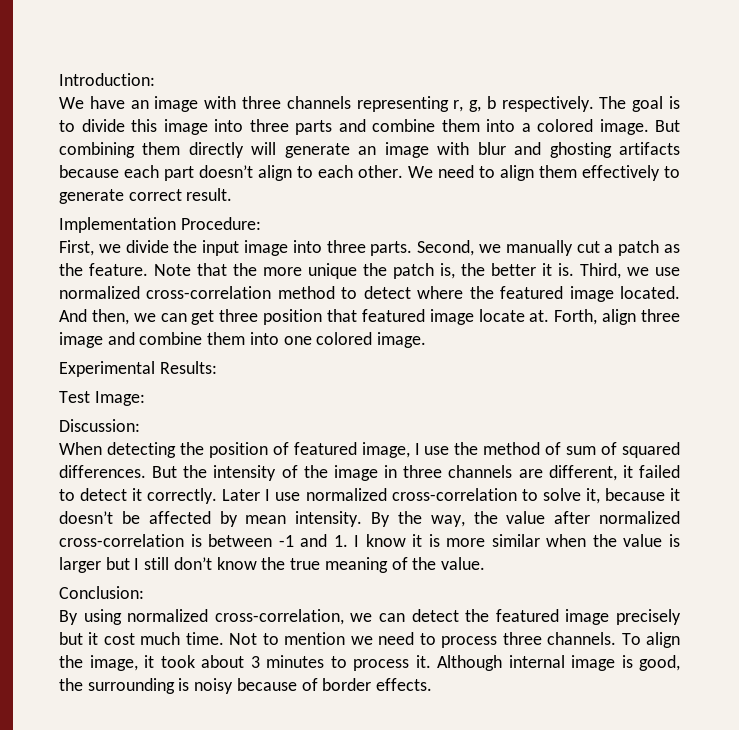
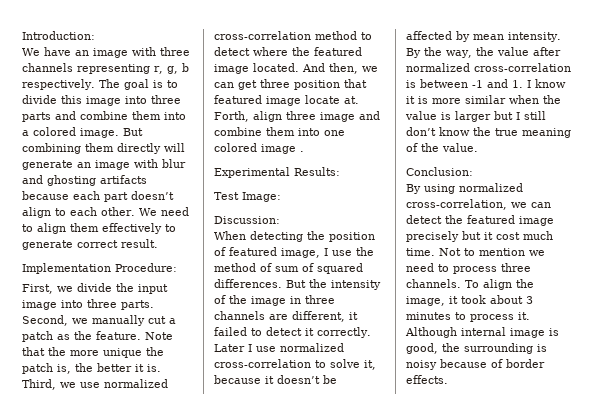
- Forth, align three image and combine them into one colored image.
+ Forth, align three image and combine them into one colored image .

